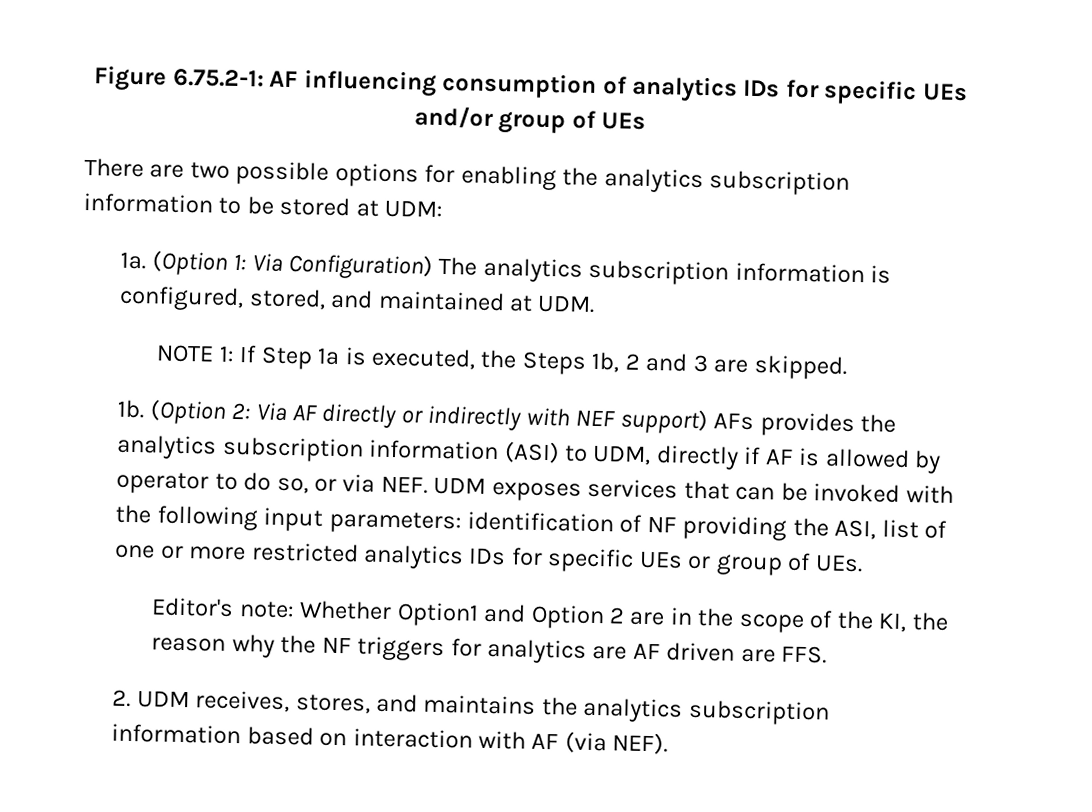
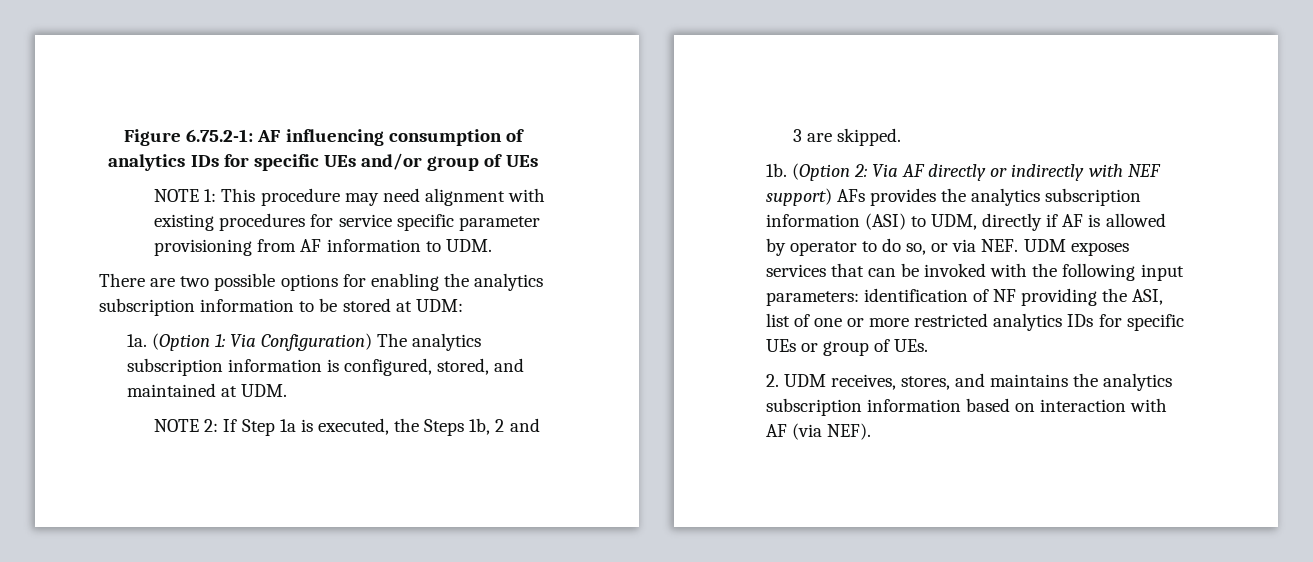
+ NOTE 1: This procedure may need alignment with existing procedures for service specific parameter provisioning from AF information to UDM.
- NOTE 1: If Step 1a is executed, the Steps 1b, 2 and 3 are skipped.
+ NOTE 2: If Step 1a is executed, the Steps 1b, 2 and 3 are skipped.
- Editor's note: Whether Option1 and Option 2 are in the scope of the KI, the reason why the NF triggers for analytics are AF driven are FFS.

